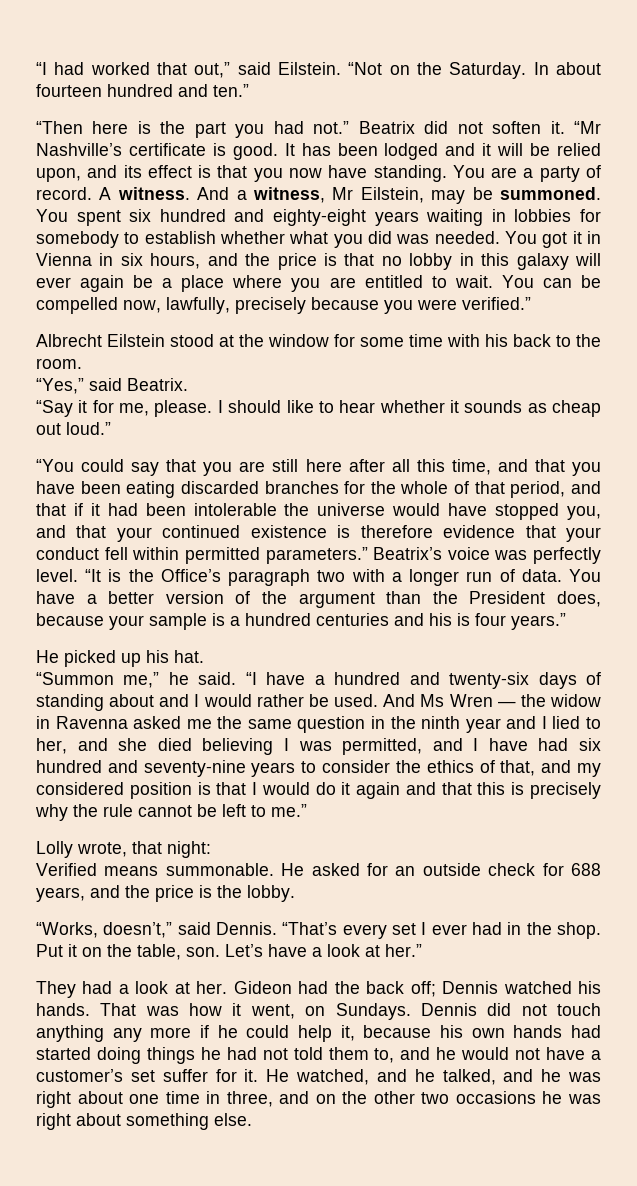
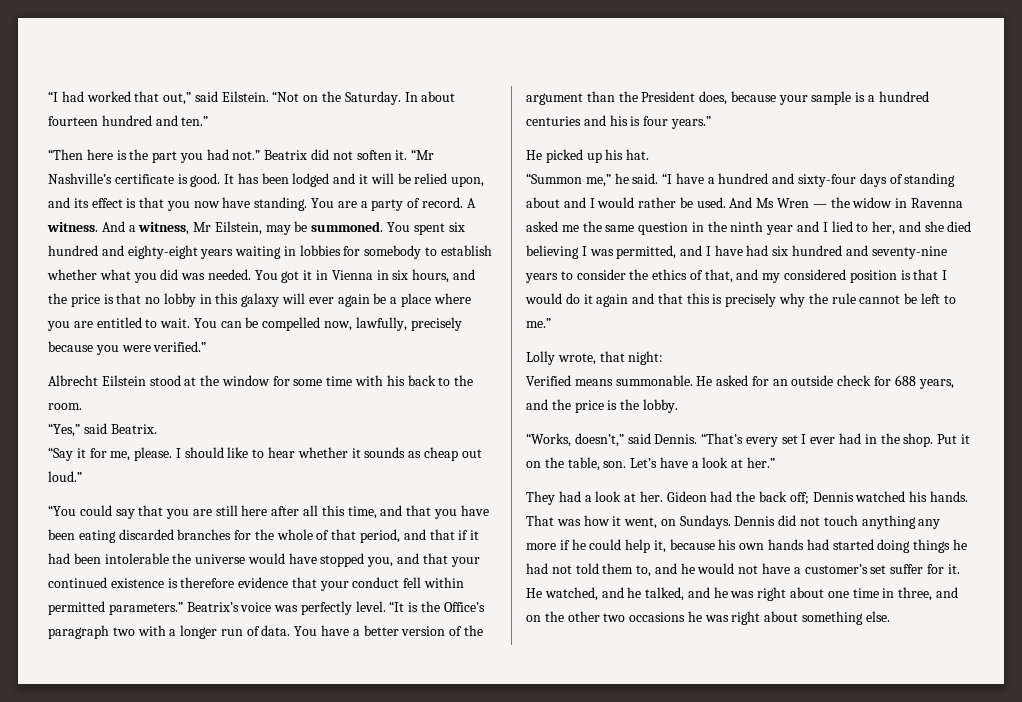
- “I have a hundred and twenty-six days of standing about and I would rather be used.
+ “I have a hundred and sixty-four days of standing about and I would rather be used.

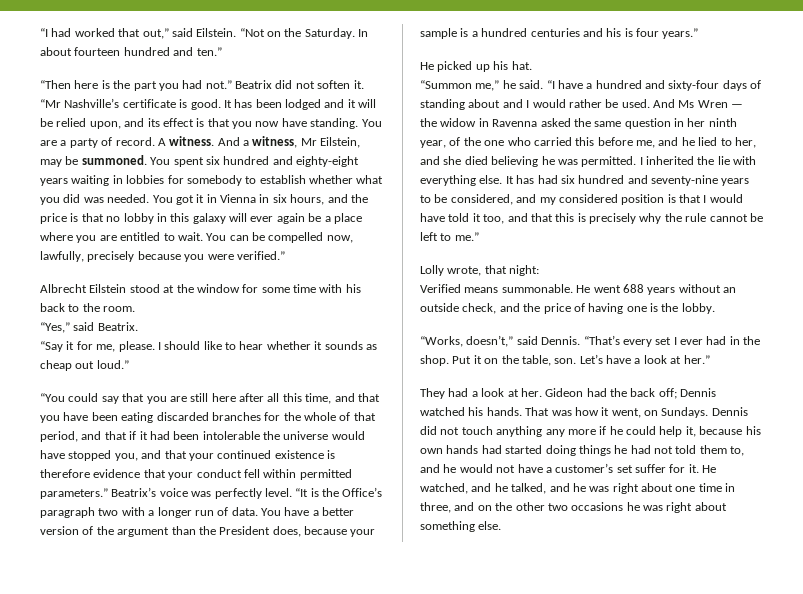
- And Ms Wren — the widow in Ravenna asked me the same question in the ninth year and I lied to her, and she died believing I was permitted, and I have had six hundred and seventy-nine years to consider the ethics of that, and my considered position is that I would do it again and that this is precisely why the rule cannot be left to me.”
+ And Ms Wren — the widow in Ravenna asked the same question in her ninth year, of the one who carried this before me, and he lied to her, and she died believing he was permitted. I inherited the lie with everything else. It has had six hundred and seventy-nine years to be considered, and my considered position is that I would have told it too, and that this is precisely why the rule cannot be left to me.”
- He asked for an outside check for 688 years, and the price is the lobby.
+ He went 688 years without an outside check, and the price of having one is the lobby.

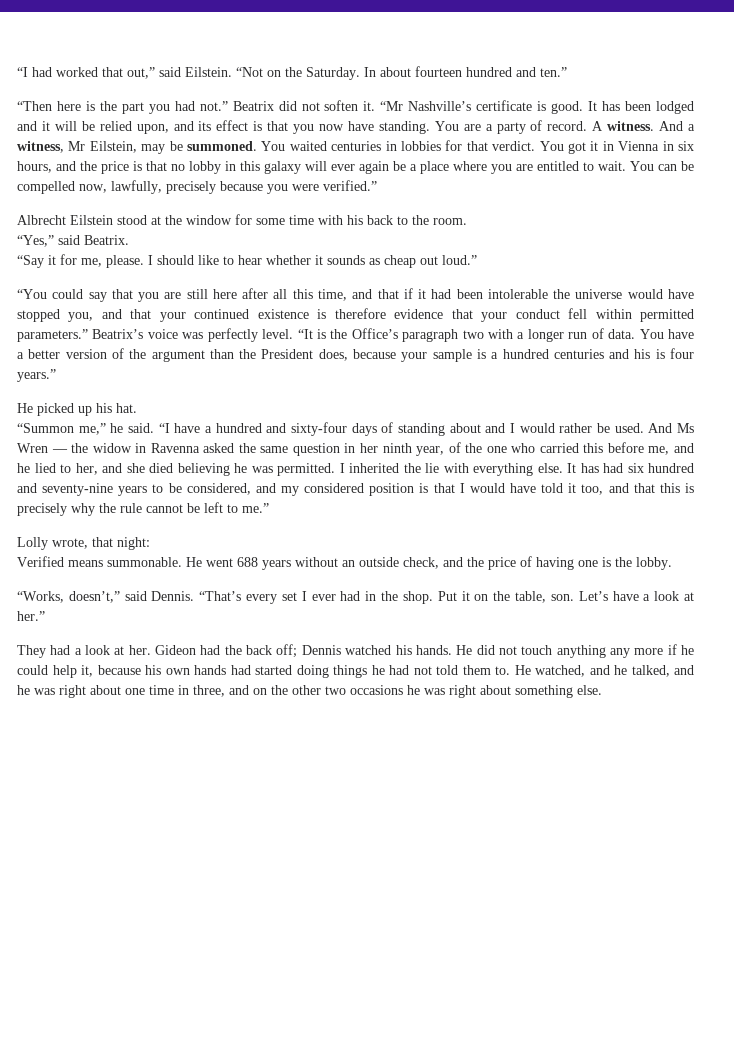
- You spent six hundred and eighty-eight years waiting in lobbies for somebody to establish whether what you did was needed.
+ You waited centuries in lobbies for that verdict.
- “You could say that you are still here after all this time, and that you have been eating discarded branches for the whole of that period, and that if it had been intolerable the universe would have stopped you, and that your continued existence is therefore evidence that your conduct fell within permitted parameters.”
+ “You could say that you are still here after all this time, and that if it had been intolerable the universe would have stopped you, and that your continued existence is therefore evidence that your conduct fell within permitted parameters.”
- That was how it went, on Sundays. Dennis did not touch anything any more if he could help it, because his own hands had started doing things he had not told them to, and he would not have a customer’s set suffer for it.
+ He did not touch anything any more if he could help it, because his own hands had started doing things he had not told them to.

